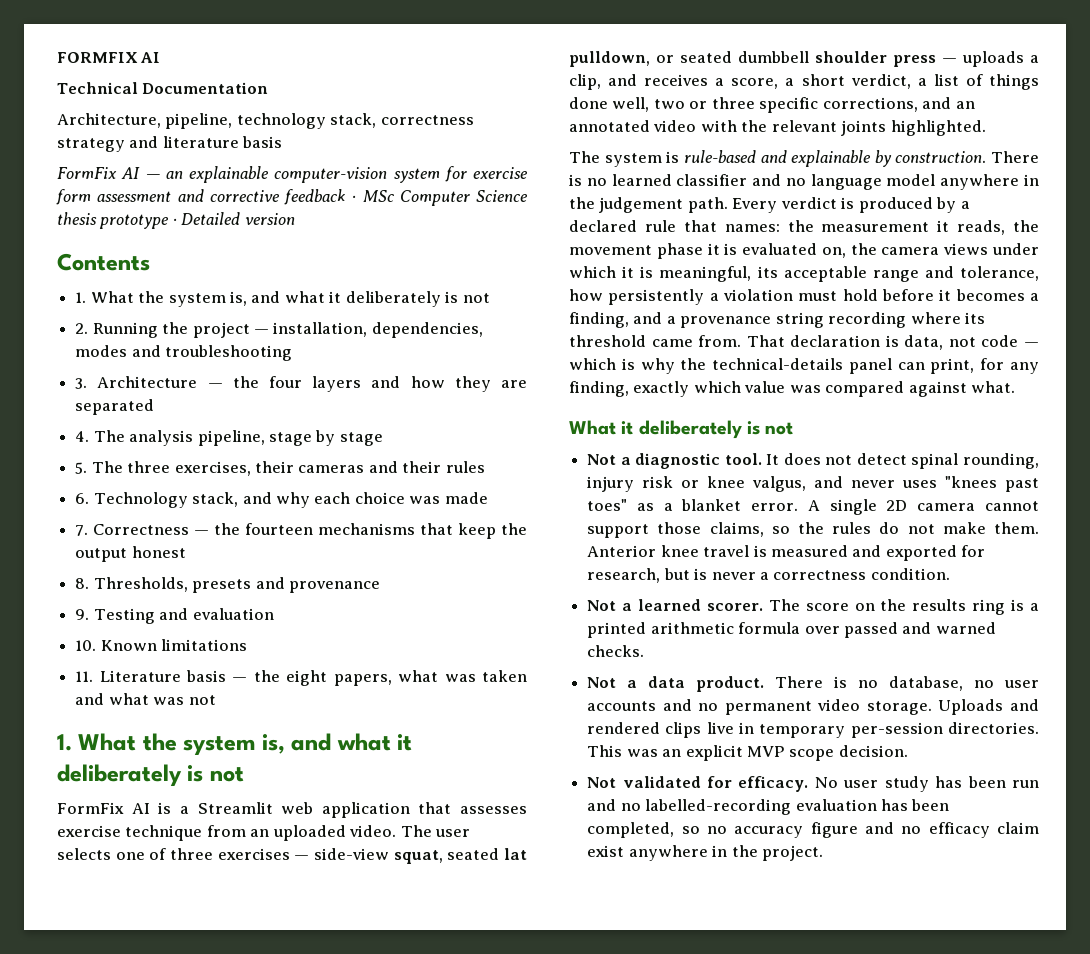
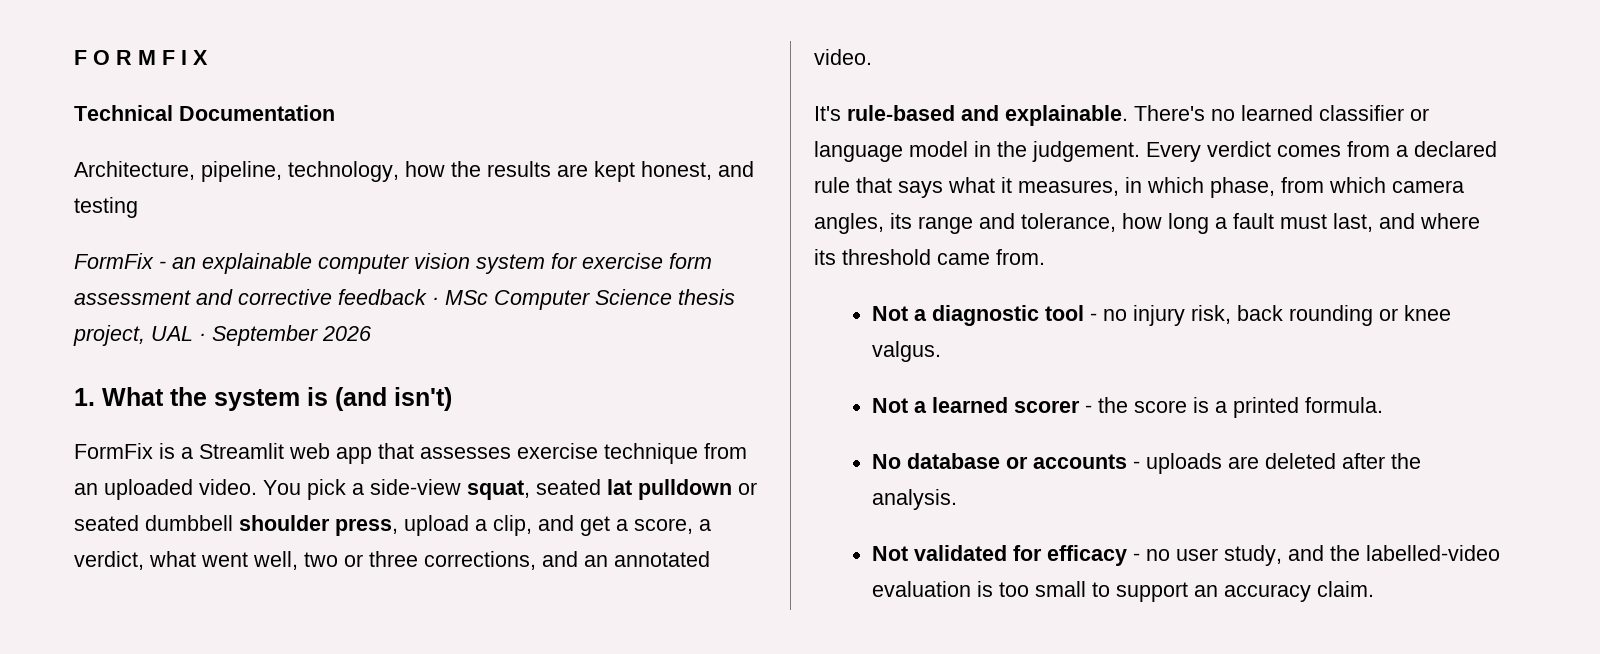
- FORMFIX AI
+ F O R M F I X
  Technical Documentation
- Architecture, pipeline, technology stack, correctness strategy and literature basis
- FormFix AI — an explainable computer-vision system for exercise form assessment and corrective feedback · MSc Computer Science thesis prototype · Detailed version
- Contents
- 1. What the system is, and what it deliberately is not
- 2. Running the project — installation, dependencies, modes and troubleshooting
- 3. Architecture — the four layers and how they are separated
- 4. The analysis pipeline, stage by stage
- 5. The three exercises, their cameras and their rules
- 6. Technology stack, and why each choice was made
- 7. Correctness — the fourteen mechanisms that keep the output honest
- 8. Thresholds, presets and provenance
- 9. Testing and evaluation
- 10. Known limitations
- 11. Literature basis — the eight papers, what was taken and what was not
- 1. What the system is, and what it deliberately is not
- FormFix AI is a Streamlit web application that assesses exercise technique from an uploaded video.
+ Architecture, pipeline, technology, how the results are kept honest, and testing
+ FormFix - an explainable computer vision system for exercise form assessment and corrective feedback · MSc Computer Science thesis project, UAL · September 2026
+ 1. What the system is (and isn't)
+ FormFix is a Streamlit web app that assesses exercise technique from an uploaded video.
- The user selects one of three exercises — side-view squat, seated lat pulldown, or seated dumbbell shoulder press — uploads a clip, and receives a score, a short verdict, a list of things done well, two or three specific corrections, and an annotated video with the relevant joints highlighted.
- The system is rule-based and explainable by construction. There is no learned classifier and no language model anywhere in the judgement path. Every verdict is produced by a declared rule that names: the measurement it reads, the movement phase it is evaluated on, the camera views under which it is meaningful, its acceptable range and tolerance, how persistently a violation must hold before it becomes a finding, and a provenance string recording where its threshold came from. That declaration is data, not code — which is why the technical-details panel can print, for any finding, exactly which value was compared against what.
- What it deliberately is not
- Not a diagnostic tool. It does not detect spinal rounding, injury risk or knee valgus, and never uses "knees past toes" as a blanket error. A single 2D camera cannot support those claims, so the rules do not make them. Anterior knee travel is measured and exported for research, but is never a correctness condition.
- Not a learned scorer. The score on the results ring is a printed arithmetic formula over passed and warned checks.
- Not a data product. There is no database, no user accounts and no permanent video storage. Uploads and rendered clips live in temporary per-session directories. This was an explicit MVP scope decision.
- Not validated for efficacy. No user study has been run and no labelled-recording evaluation has been completed, so no accuracy figure and no efficacy claim exist anywhere in the project.
+ You pick a side-view squat, seated lat pulldown or seated dumbbell shoulder press, upload a clip, and get a score, a verdict, what went well, two or three corrections, and an annotated video.
+ It's rule-based and explainable. There's no learned classifier or language model in the judgement. Every verdict comes from a declared rule that says what it measures, in which phase, from which camera angles, its range and tolerance, how long a fault must last, and where its threshold came from.
+ Not a diagnostic tool - no injury risk, back rounding or knee valgus.
+ Not a learned scorer - the score is a printed formula.
+ No database or accounts - uploads are deleted after the analysis.
+ Not validated for efficacy - no user study, and the labelled-video evaluation is too small to support an accuracy claim.

